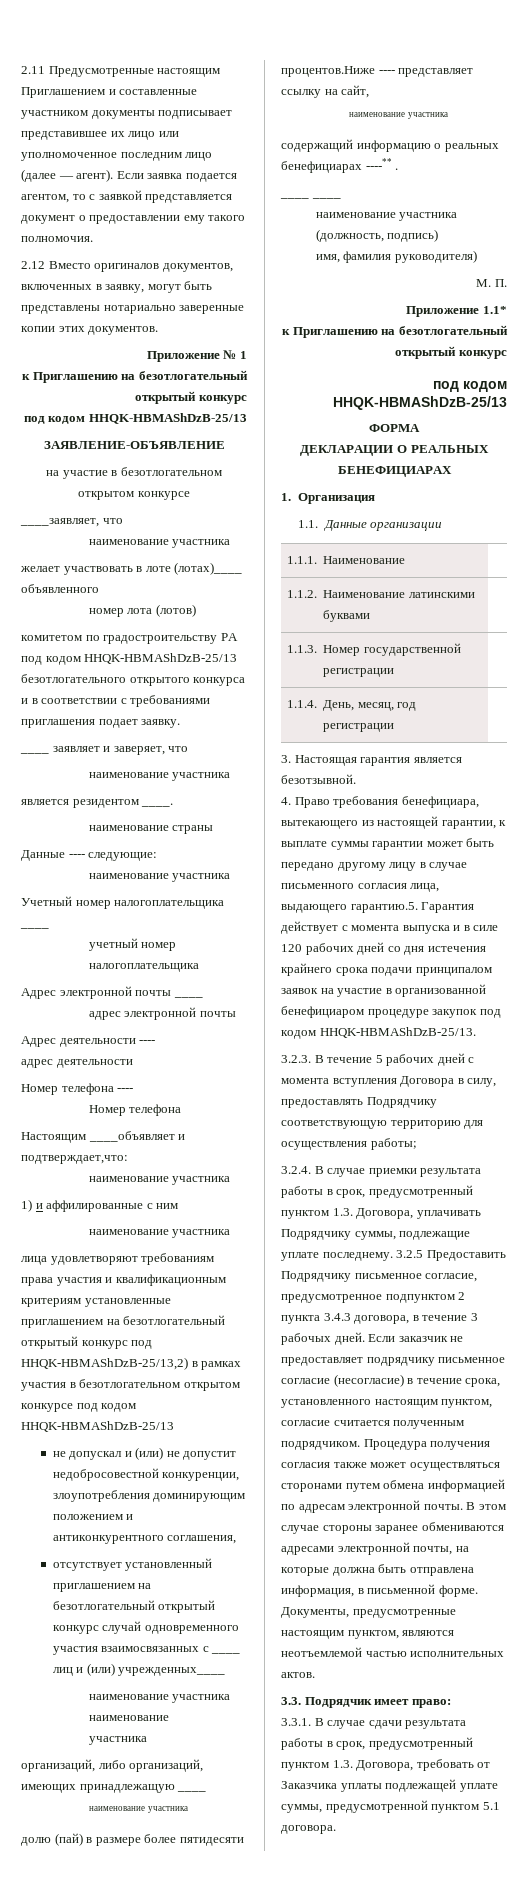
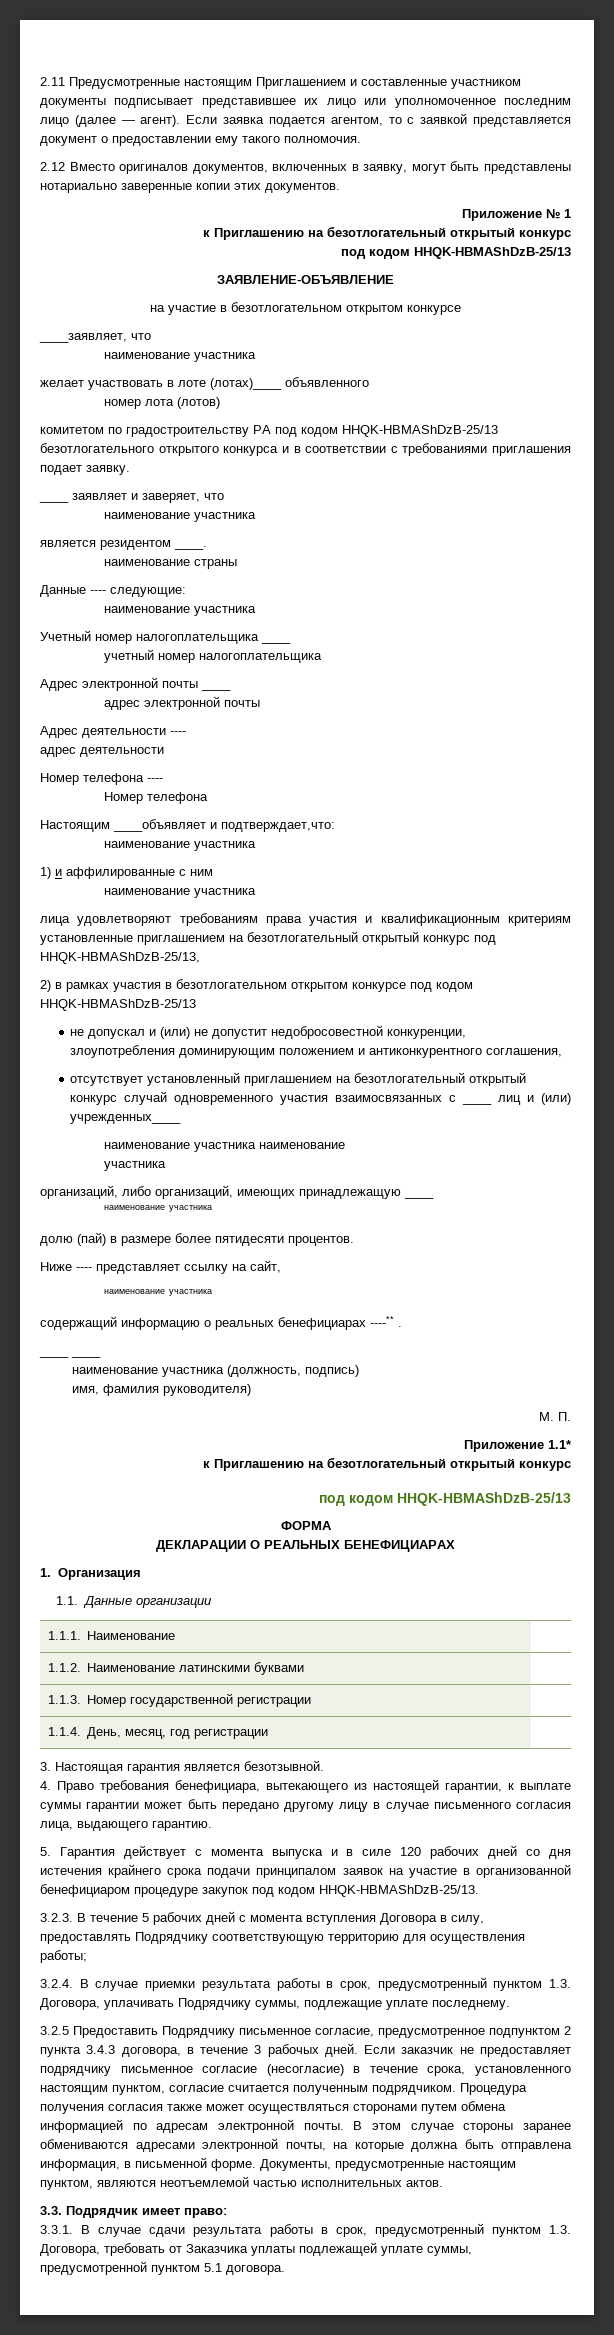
- лица удовлетворяют требованиям права участия и квалификационным критериям установленные приглашением на безотлогательный открытый конкурс под HHQK-HBMAShDzB-25/13,2) в рамках участия в безотлогательном открытом конкурсе под кодом HHQK-HBMAShDzB-25/13
+ лица удовлетворяют требованиям права участия и квалификационным критериям установленные приглашением на безотлогательный открытый конкурс под HHQK-HBMAShDzB-25/13,
+ 2) в рамках участия в безотлогательном открытом конкурсе под кодом HHQK-HBMAShDzB-25/13
- долю (пай) в размере более пятидесяти процентов.Ниже ---- представляет ссылку на сайт,
+ долю (пай) в размере более пятидесяти процентов.
+ Ниже ---- представляет ссылку на сайт,
- 4. Право требования бенефициара, вытекающего из настоящей гарантии, к выплате суммы гарантии может быть передано другому лицу в случае письменного согласия лица, выдающего гарантию.5. Гарантия действует с момента выпуска и в силе 120 рабочих дней со дня истечения крайнего срока подачи принципалом заявок на участие в организованной бенефициаром процедуре закупок под кодом HHQK-HBMAShDzB-25/13.
+ 4. Право требования бенефициара, вытекающего из настоящей гарантии, к выплате суммы гарантии может быть передано другому лицу в случае письменного согласия лица, выдающего гарантию.
+ 5. Гарантия действует с момента выпуска и в силе 120 рабочих дней со дня истечения крайнего срока подачи принципалом заявок на участие в организованной бенефициаром процедуре закупок под кодом HHQK-HBMAShDzB-25/13.
- 3.2.4. В случае приемки результата работы в срок, предусмотренный пунктом 1.3. Договора, уплачивать Подрядчику суммы, подлежащие уплате последнему. 3.2.5 Предоставить Подрядчику письменное согласие, предусмотренное подпунктом 2 пункта 3.4.3 договора, в течение 3 рабочых дней.
+ 3.2.4. В случае приемки результата работы в срок, предусмотренный пунктом 1.3. Договора, уплачивать Подрядчику суммы, подлежащие уплате последнему.
+ 3.2.5 Предоставить Подрядчику письменное согласие, предусмотренное подпунктом 2 пункта 3.4.3 договора, в течение 3 рабочых дней.

